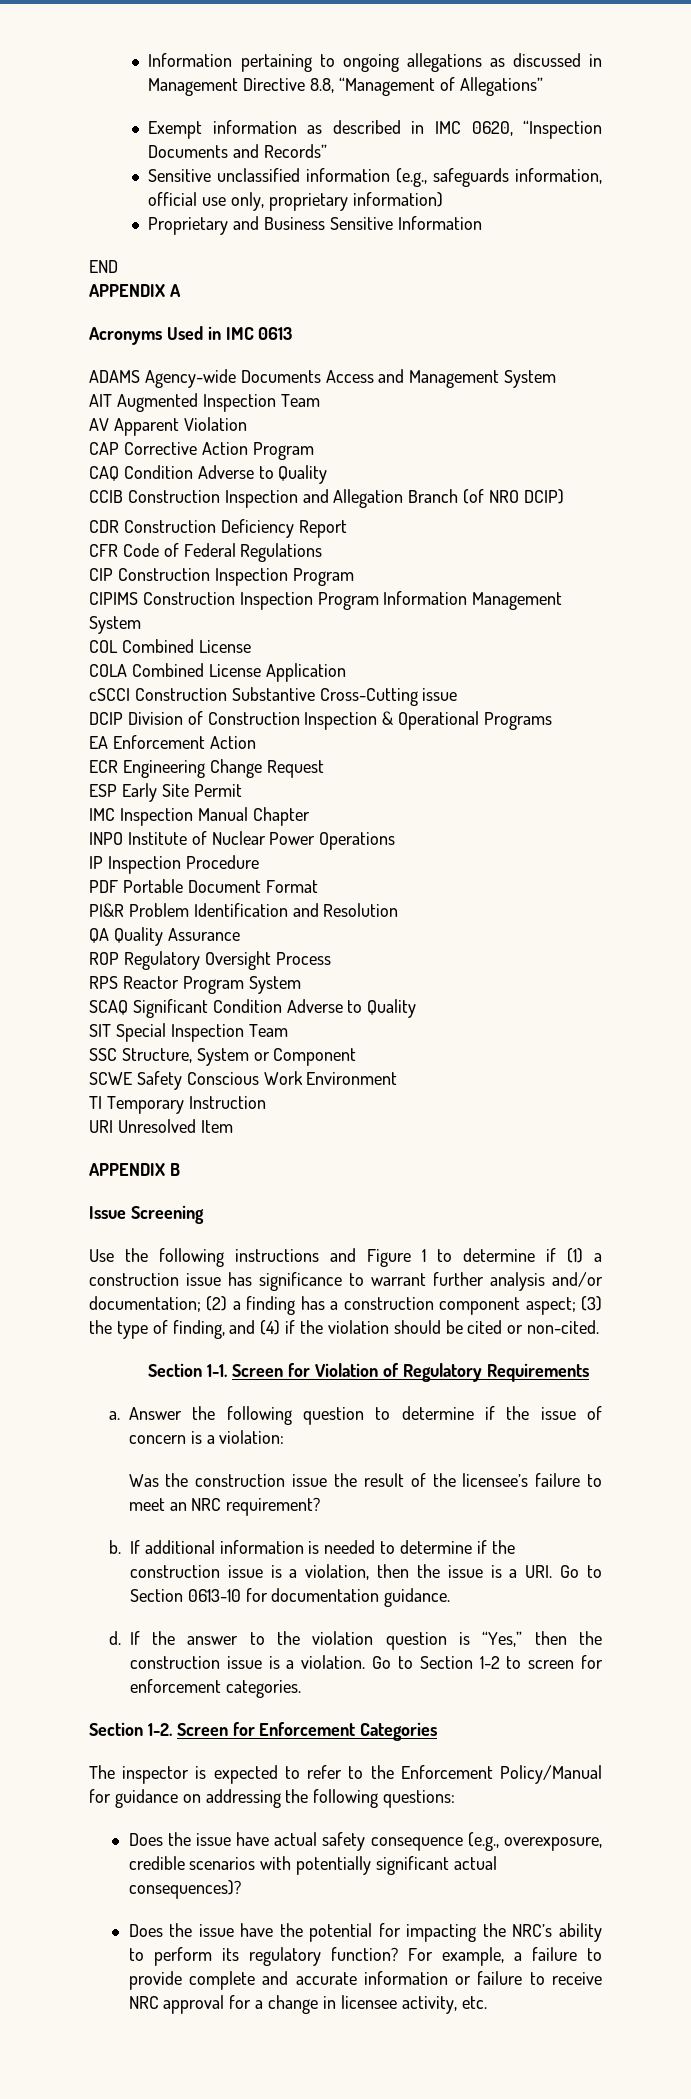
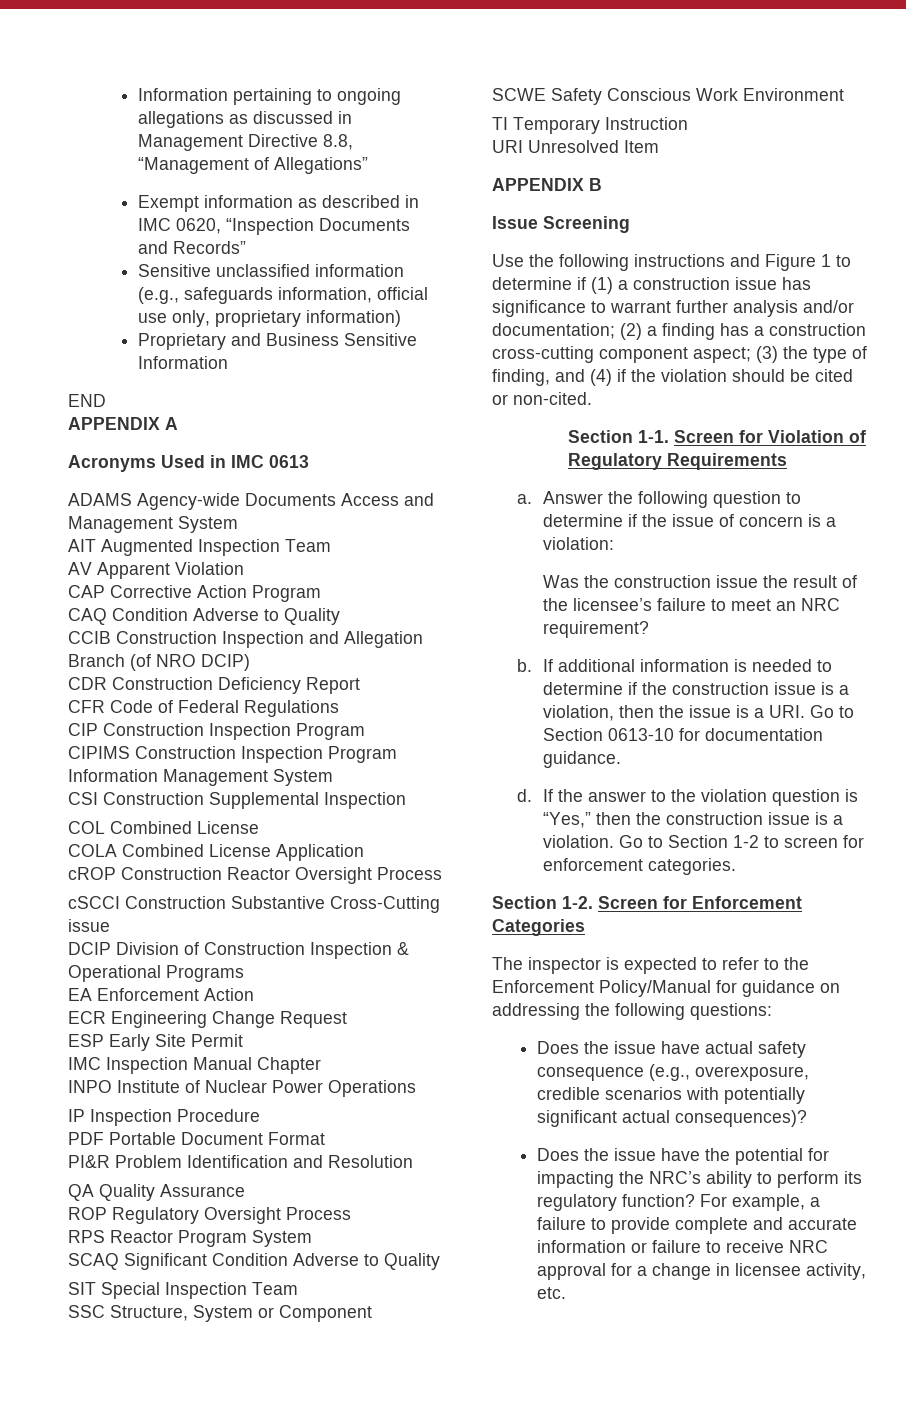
+ CSI Construction Supplemental Inspection
+ cROP Construction Reactor Oversight Process
- Use the following instructions and Figure 1 to determine if (1) a construction issue has significance to warrant further analysis and/or documentation; (2) a finding has a construction component aspect; (3) the type of finding, and (4) if the violation should be cited or non-cited.
+ Use the following instructions and Figure 1 to determine if (1) a construction issue has significance to warrant further analysis and/or documentation; (2) a finding has a construction cross-cutting component aspect; (3) the type of finding, and (4) if the violation should be cited or non-cited.

